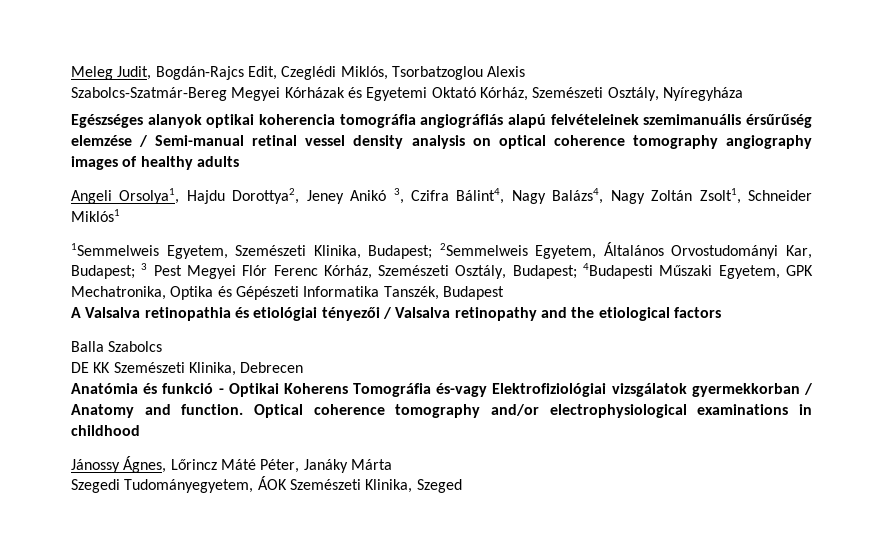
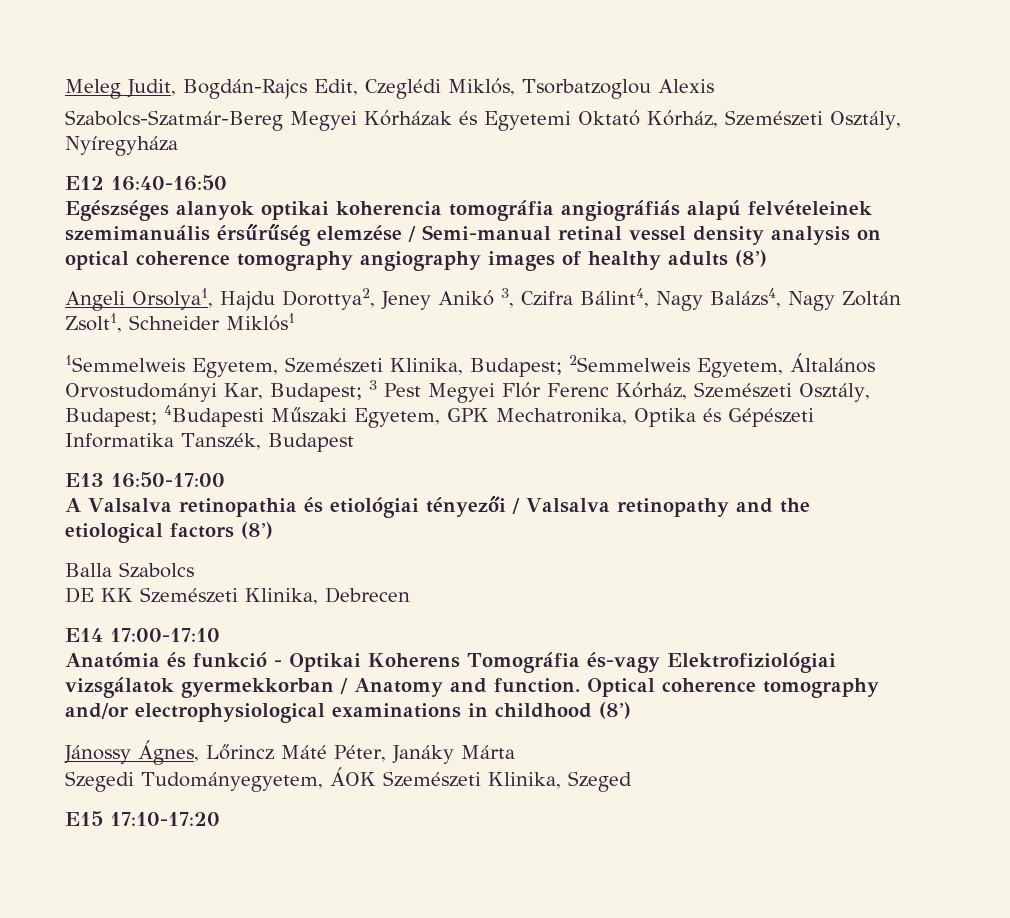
+ E12 16:40-16:50
- Egészséges alanyok optikai koherencia tomográfia angiográfiás alapú felvételeinek szemimanuális érsűrűség elemzése / Semi-manual retinal vessel density analysis on optical coherence tomography angiography images of healthy adults
+ Egészséges alanyok optikai koherencia tomográfia angiográfiás alapú felvételeinek szemimanuális érsűrűség elemzése / Semi-manual retinal vessel density analysis on optical coherence tomography angiography images of healthy adults (8’)
+ E13 16:50-17:00
- A Valsalva retinopathia és etiológiai tényezői / Valsalva retinopathy and the etiological factors
+ A Valsalva retinopathia és etiológiai tényezői / Valsalva retinopathy and the etiological factors (8’)
+ E14 17:00-17:10
- Optical coherence tomography and/or electrophysiological examinations in childhood
+ Optical coherence tomography and/or electrophysiological examinations in childhood (8’)
+ E15 17:10-17:20

